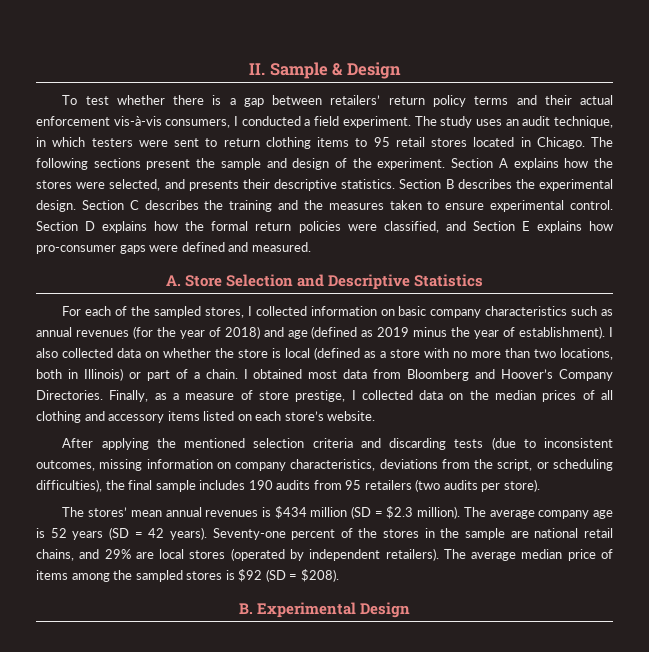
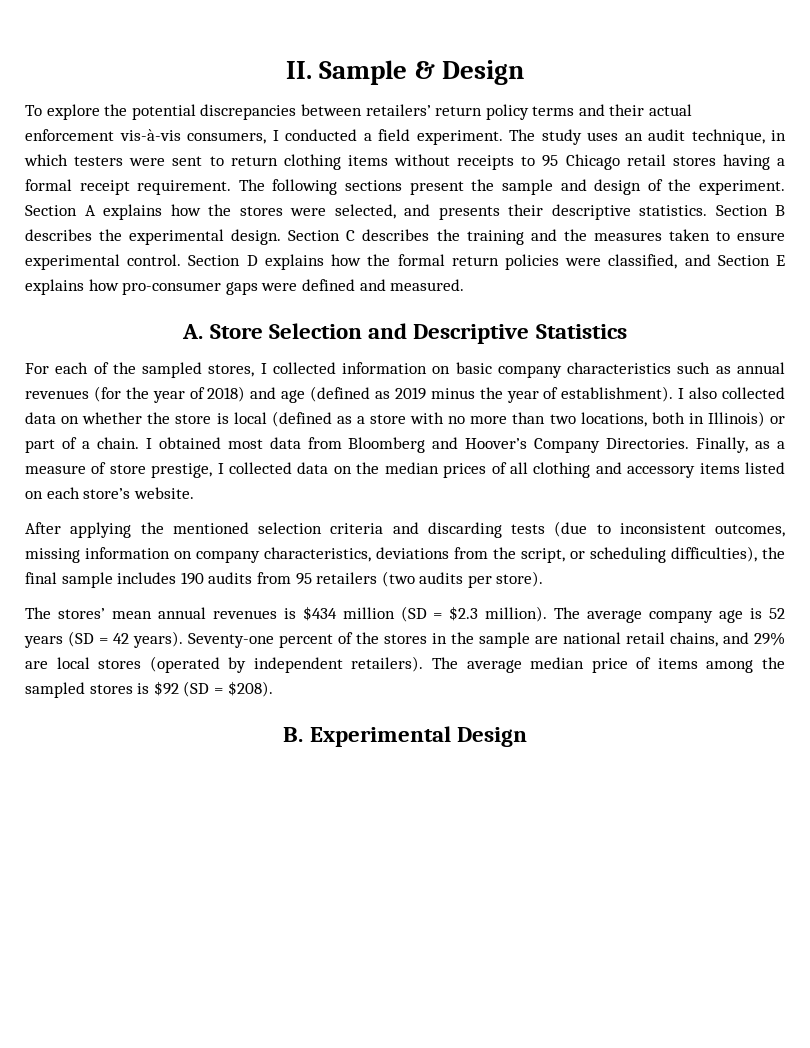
- To test whether there is a gap between retailers’ return policy terms and their actual enforcement vis-à-vis consumers, I conducted a field experiment.
+ To explore the potential discrepancies between retailers’ return policy terms and their actual enforcement vis-à-vis consumers, I conducted a field experiment.
- The study uses an audit technique, in which testers were sent to return clothing items to 95 retail stores located in Chicago.
+ The study uses an audit technique, in which testers were sent to return clothing items without receipts to 95 Chicago retail stores having a formal receipt requirement.

